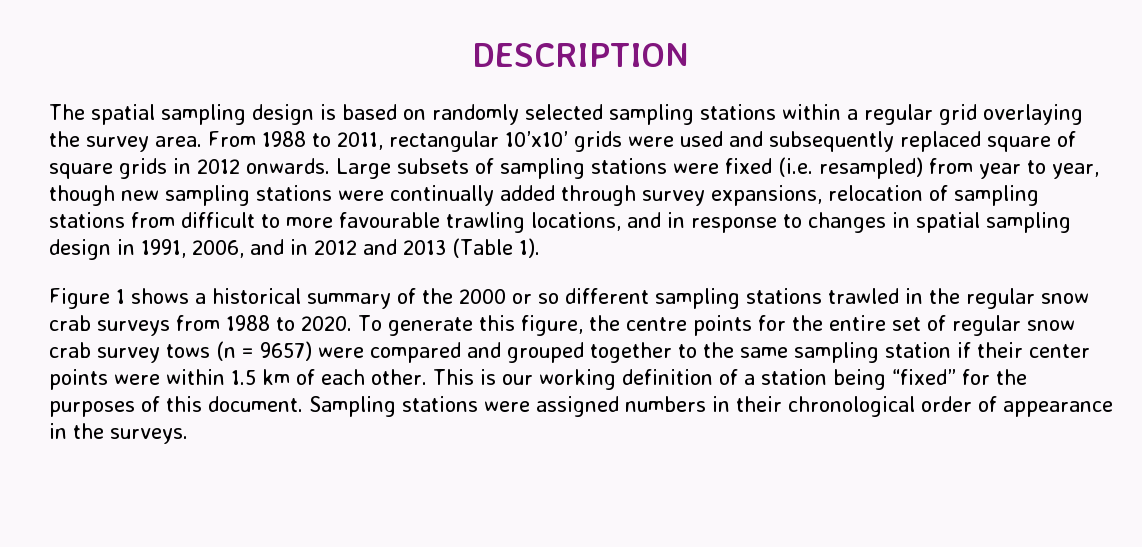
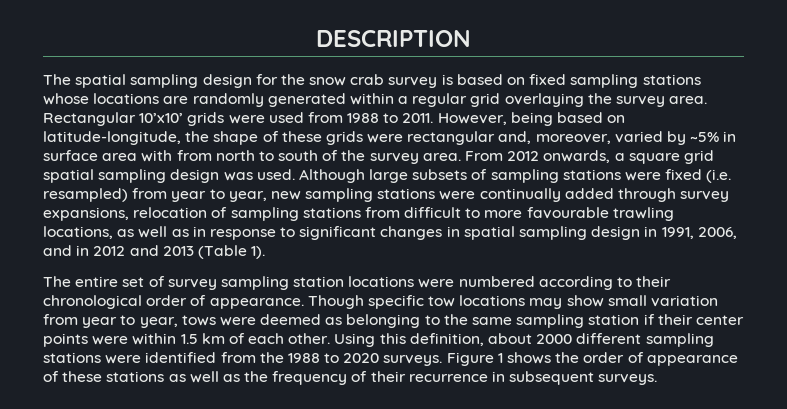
- The spatial sampling design is based on randomly selected sampling stations within a regular grid overlaying the survey area.
+ The spatial sampling design for the snow crab survey is based on fixed sampling stations whose locations are randomly generated within a regular grid overlaying the survey area.
- From 1988 to 2011, rectangular 10’x10’ grids were used and subsequently replaced square of square grids in 2012 onwards. Large subsets of sampling stations were fixed (i.e. resampled) from year to year, though new sampling stations were continually added through survey expansions, relocation of sampling stations from difficult to more favourable trawling locations, and in response to changes in spatial sampling design in 1991, 2006, and in 2012 and 2013 (Table 1).
+ Rectangular 10’x10’ grids were used from 1988 to 2011. However, being based on latitude-longitude, the shape of these grids were rectangular and, moreover, varied by ~5% in surface area with from north to south of the survey area. From 2012 onwards, a square grid spatial sampling design was used. Although large subsets of sampling stations were fixed (i.e. resampled) from year to year, new sampling stations were continually added through survey expansions, relocation of sampling stations from difficult to more favourable trawling locations, as well as in response to significant changes in spatial sampling design in 1991, 2006, and in 2012 and 2013 (Table 1).
- Figure 1 shows a historical summary of the 2000 or so different sampling stations trawled in the regular snow crab surveys from 1988 to 2020. To generate this figure, the centre points for the entire set of regular snow crab survey tows (n = 9657) were compared and grouped together to the same sampling station if their center points were within 1.5 km of each other.
+ The entire set of survey sampling station locations were numbered according to their chronological order of appearance. Though specific tow locations may show small variation from year to year, tows were deemed as belonging to the same sampling station if their center points were within 1.5 km of each other.
- This is our working definition of a station being “fixed” for the purposes of this document. Sampling stations were assigned numbers in their chronological order of appearance in the surveys.
+ Using this definition, about 2000 different sampling stations were identified from the 1988 to 2020 surveys. Figure 1 shows the order of appearance of these stations as well as the frequency of their recurrence in subsequent surveys.

